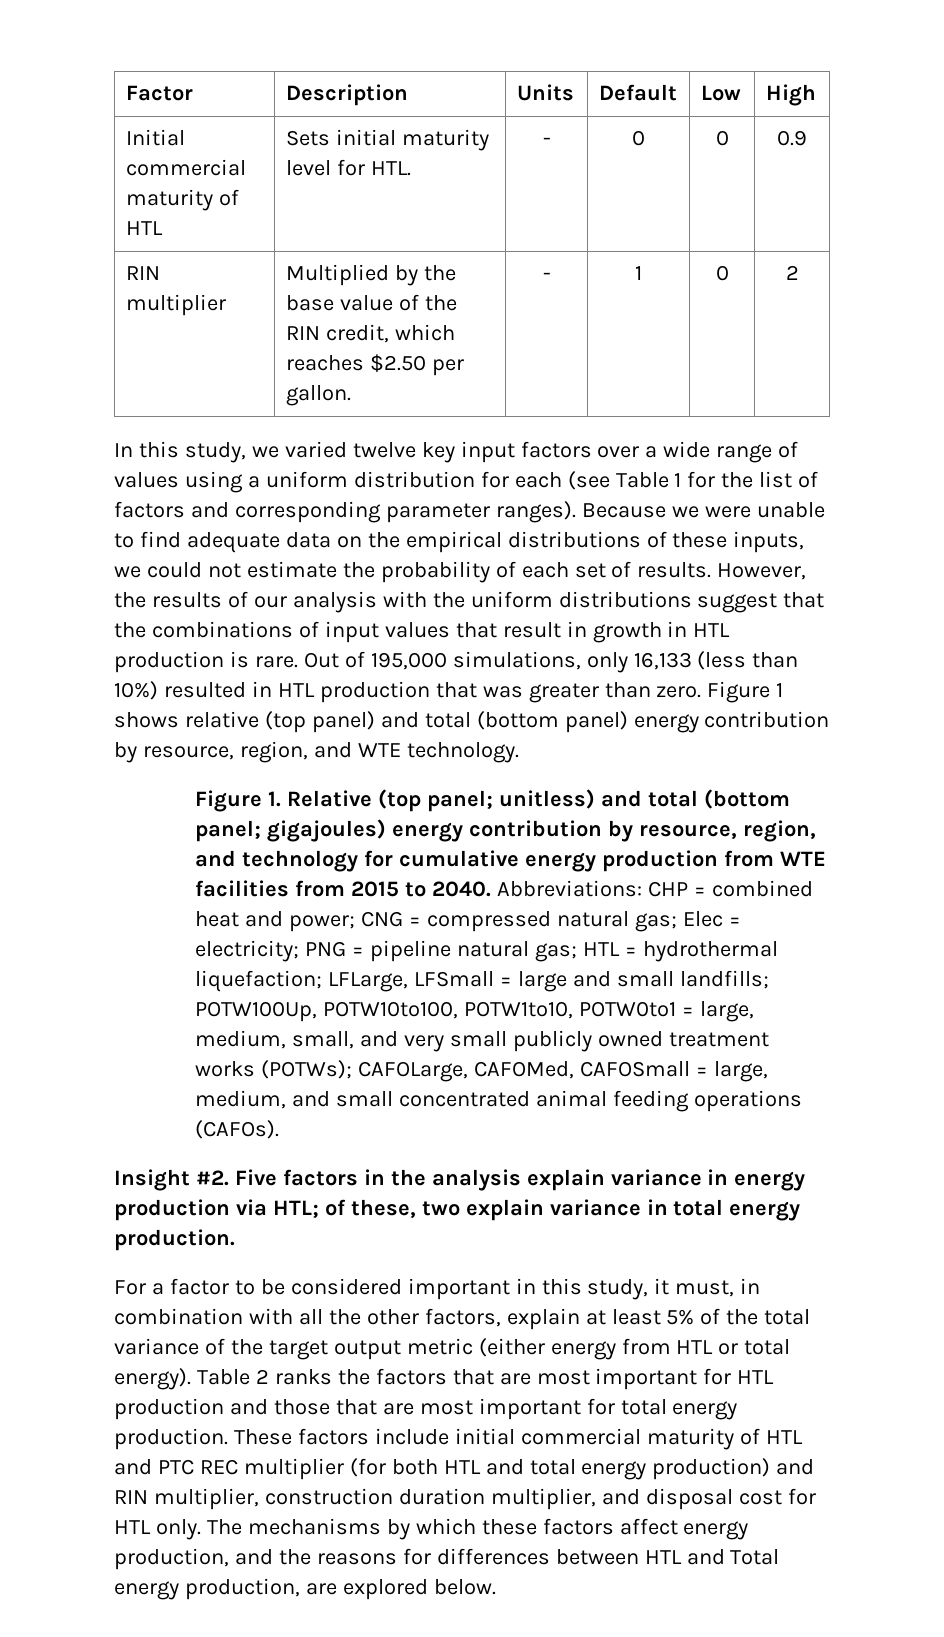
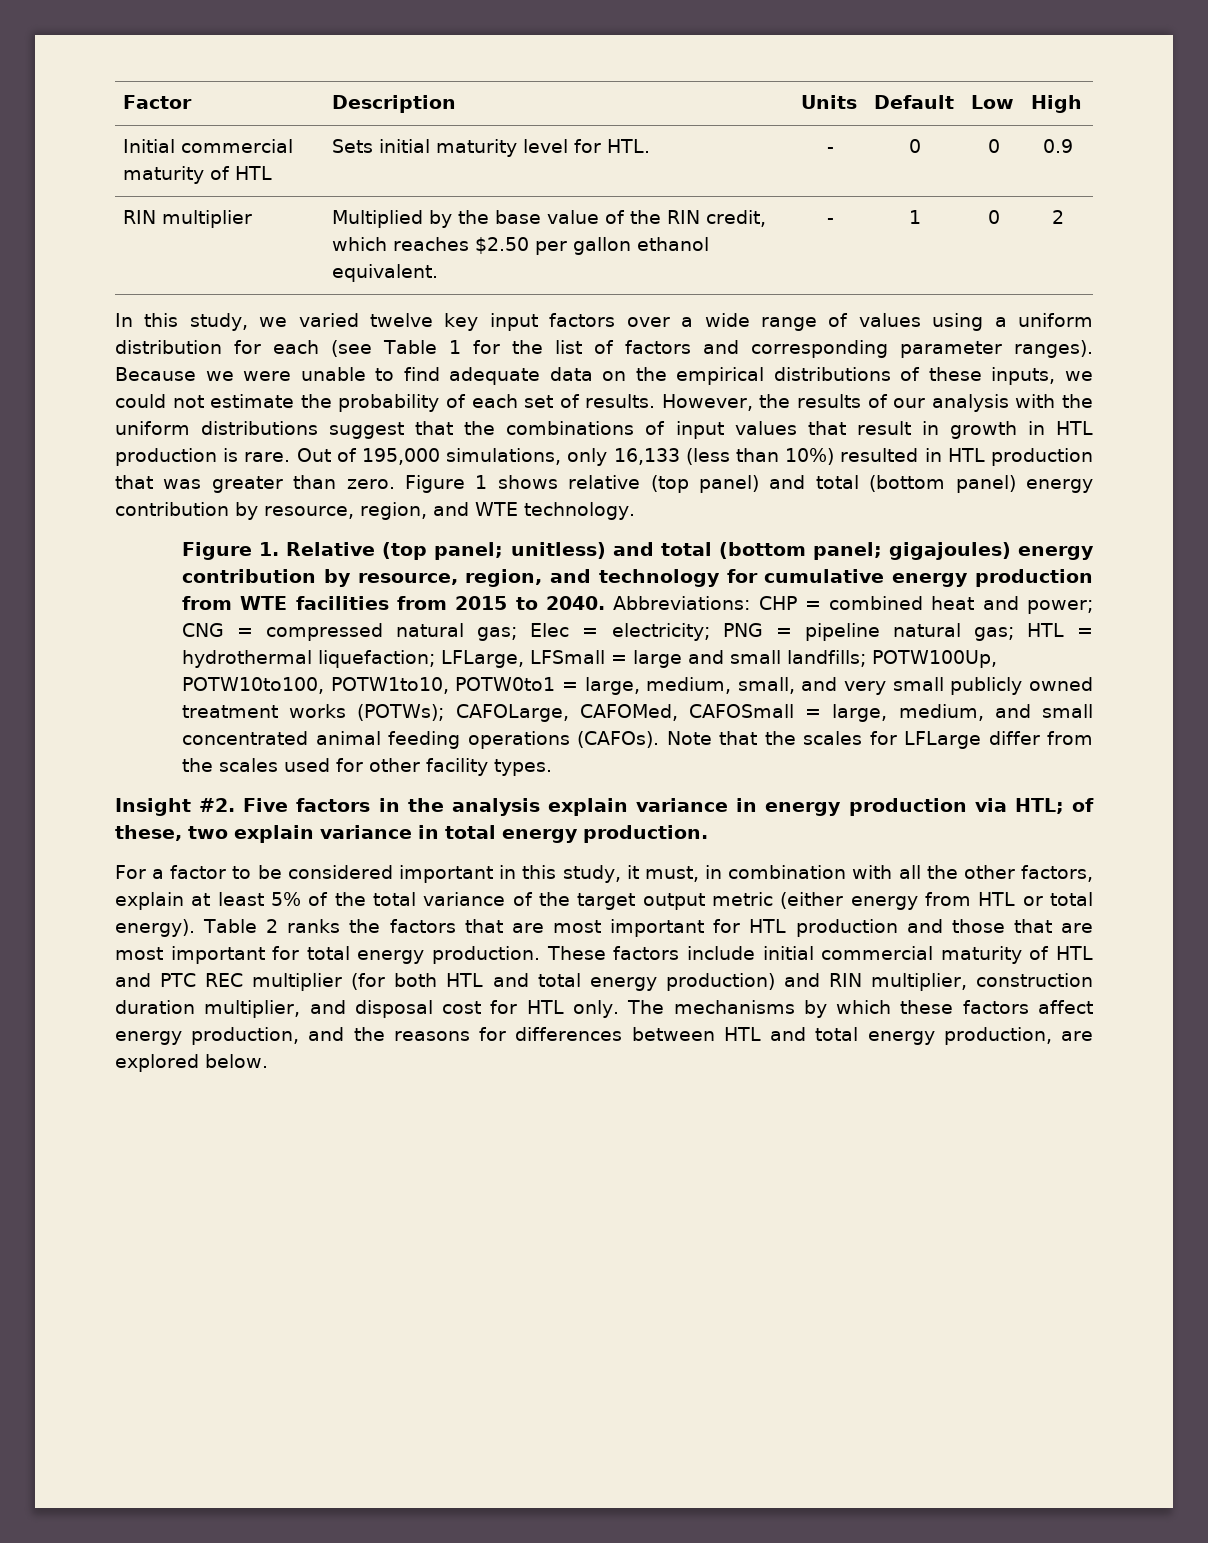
- RIN multiplier | Multiplied by the base value of the RIN credit, which reaches $2.50 per gallon. | - | 1 | 0 | 2
+ RIN multiplier | Multiplied by the base value of the RIN credit, which reaches $2.50 per gallon ethanol equivalent. | - | 1 | 0 | 2
+ Note that the scales for LFLarge differ from the scales used for other facility types.
- The mechanisms by which these factors affect energy production, and the reasons for differences between HTL and Total energy production, are explored below.
+ The mechanisms by which these factors affect energy production, and the reasons for differences between HTL and total energy production, are explored below.

